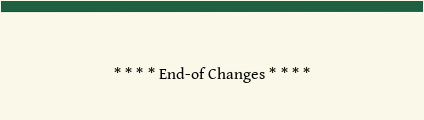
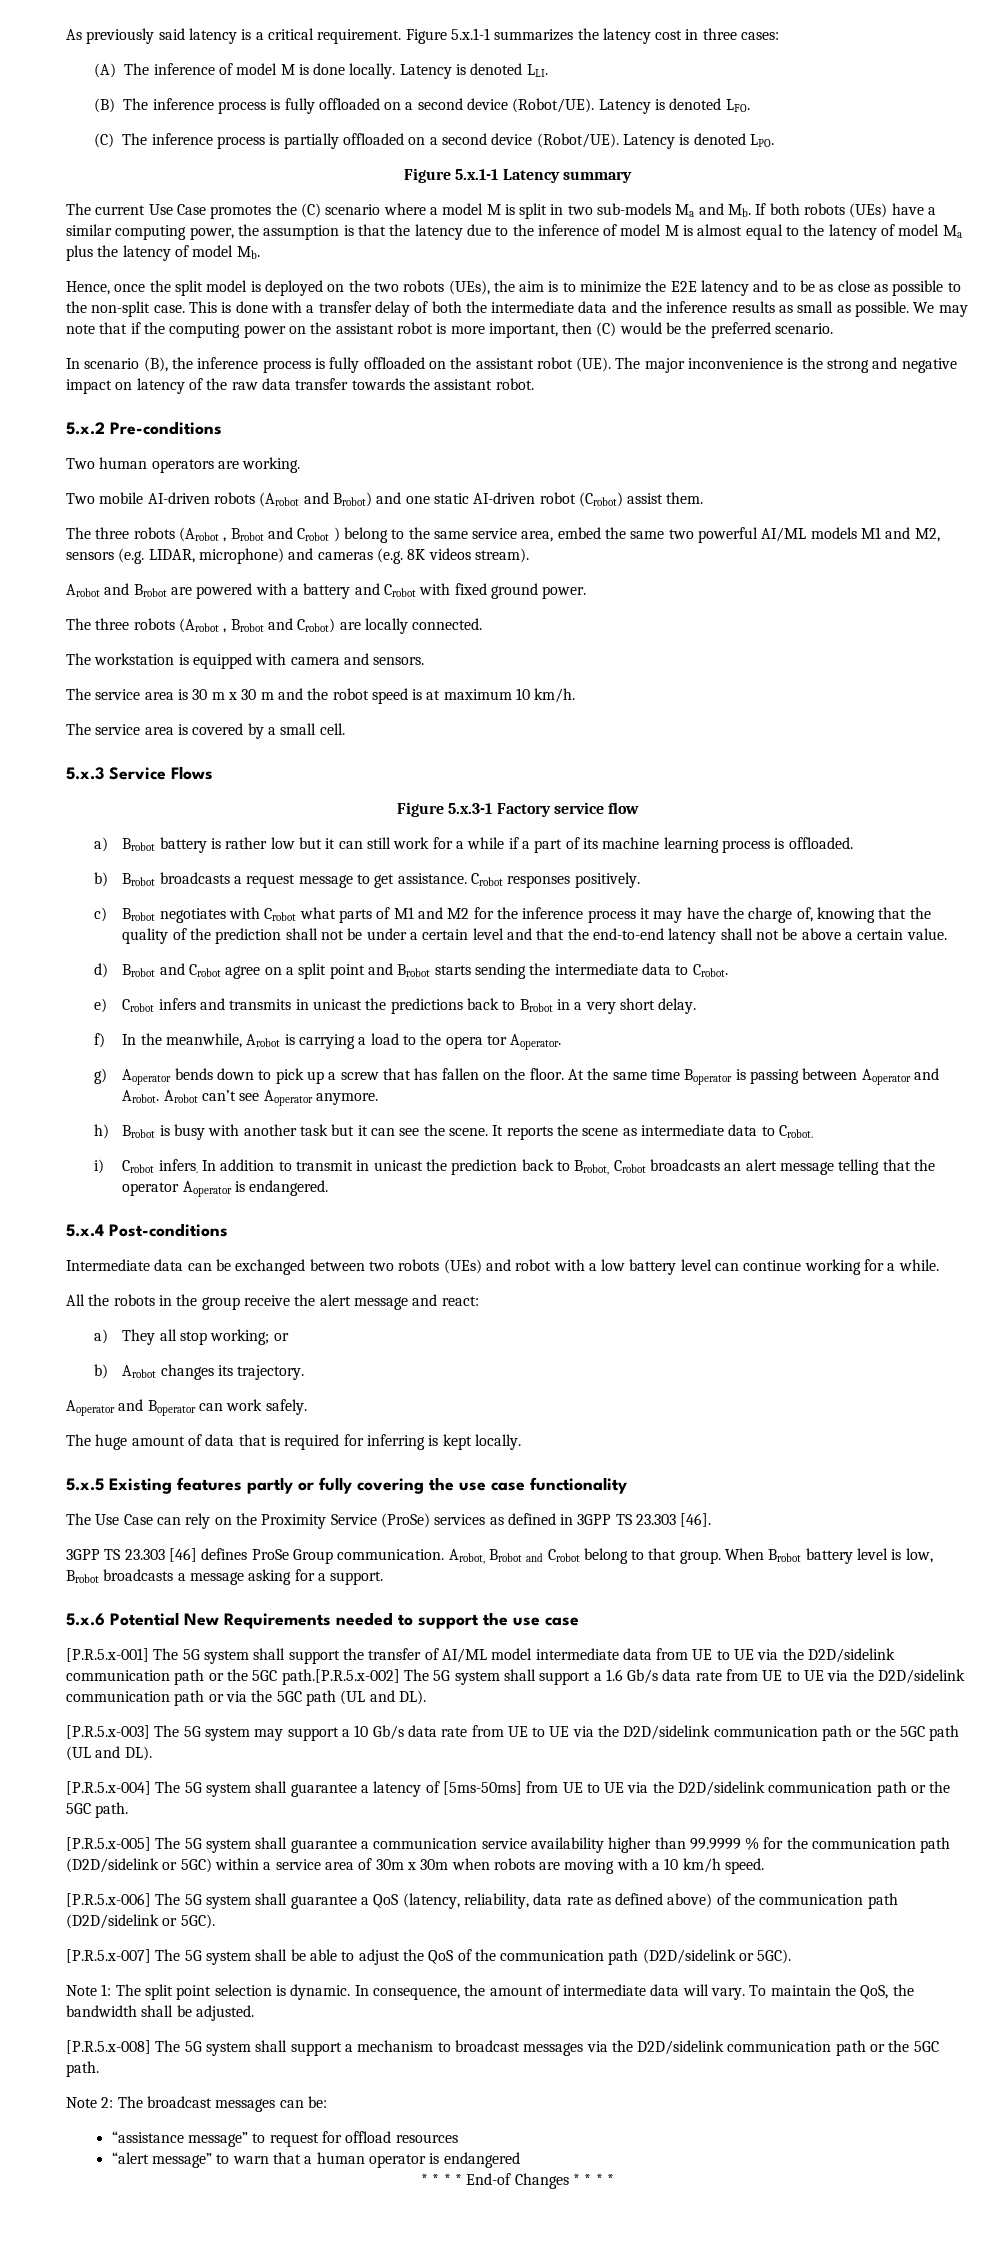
+ As previously said latency is a critical requirement. Figure 5.x.1-1 summarizes the latency cost in three cases:
+ (A) The inference of model M is done locally. Latency is denoted LLI.
+ (B) The inference process is fully offloaded on a second device (Robot/UE). Latency is denoted LFO.
+ (C) The inference process is partially offloaded on a second device (Robot/UE). Latency is denoted LPO.
+ Figure 5.x.1-1 Latency summary
+ The current Use Case promotes the (C) scenario where a model M is split in two sub-models Ma and Mb. If both robots (UEs) have a similar computing power, the assumption is that the latency due to the inference of model M is almost equal to the latency of model Ma plus the latency of model Mb.
+ Hence, once the split model is deployed on the two robots (UEs), the aim is to minimize the E2E latency and to be as close as possible to the non-split case. This is done with a transfer delay of both the intermediate data and the inference results as small as possible. We may note that if the computing power on the assistant robot is more important, then (C) would be the preferred scenario.
+ In scenario (B), the inference process is fully offloaded on the assistant robot (UE). The major inconvenience is the strong and negative impact on latency of the raw data transfer towards the assistant robot.
+ 5.x.2 Pre-conditions
+ Two human operators are working.
+ Two mobile AI-driven robots (Arobot and Brobot) and one static AI-driven robot (Crobot) assist them.
+ The three robots (Arobot , Brobot and Crobot ) belong to the same service area, embed the same two powerful AI/ML models M1 and M2, sensors (e.g. LIDAR, microphone) and cameras (e.g. 8K videos stream).
+ Arobot and Brobot are powered with a battery and Crobot with fixed ground power.
+ The three robots (Arobot , Brobot and Crobot) are locally connected.
+ The workstation is equipped with camera and sensors.
+ The service area is 30 m x 30 m and the robot speed is at maximum 10 km/h.
+ The service area is covered by a small cell.
+ 5.x.3 Service Flows
+ Figure 5.x.3-1 Factory service flow
+ a) Brobot battery is rather low but it can still work for a while if a part of its machine learning process is offloaded.
+ b) Brobot broadcasts a request message to get assistance. Crobot responses positively.
+ c) Brobot negotiates with Crobot what parts of M1 and M2 for the inference process it may have the charge of, knowing that the quality of the prediction shall not be under a certain level and that the end-to-end latency shall not be above a certain value.
+ d) Brobot and Crobot agree on a split point and Brobot starts sending the intermediate data to Crobot.
+ e) Crobot infers and transmits in unicast the predictions back to Brobot in a very short delay.
+ f) In the meanwhile, Arobot is carrying a load to the opera tor Aoperator.
+ g) Aoperator bends down to pick up a screw that has fallen on the floor. At the same time Boperator is passing between Aoperator and Arobot. Arobot can’t see Aoperator anymore.
+ h) Brobot is busy with another task but it can see the scene. It reports the scene as intermediate data to Crobot.
+ i) Crobot infers. In addition to transmit in unicast the prediction back to Brobot, Crobot broadcasts an alert message telling that the operator Aoperator is endangered.
+ 5.x.4 Post-conditions
+ Intermediate data can be exchanged between two robots (UEs) and robot with a low battery level can continue working for a while.
+ All the robots in the group receive the alert message and react:
+ a) They all stop working; or
+ b) Arobot changes its trajectory.
+ Aoperator and Boperator can work safely.
+ The huge amount of data that is required for inferring is kept locally.
+ 5.x.5 Existing features partly or fully covering the use case functionality
+ The Use Case can rely on the Proximity Service (ProSe) services as defined in 3GPP TS 23.303 [46].
+ 3GPP TS 23.303 [46] defines ProSe Group communication. Arobot, Brobot and Crobot belong to that group. When Brobot battery level is low, Brobot broadcasts a message asking for a support.
+ 5.x.6 Potential New Requirements needed to support the use case
+ [P.R.5.x-001] The 5G system shall support the transfer of AI/ML model intermediate data from UE to UE via the D2D/sidelink communication path or the 5GC path.[P.R.5.x-002] The 5G system shall support a 1.6 Gb/s data rate from UE to UE via the D2D/sidelink communication path or via the 5GC path (UL and DL).
+ [P.R.5.x-003] The 5G system may support a 10 Gb/s data rate from UE to UE via the D2D/sidelink communication path or the 5GC path (UL and DL).
+ [P.R.5.x-004] The 5G system shall guarantee a latency of [5ms-50ms] from UE to UE via the D2D/sidelink communication path or the 5GC path.
+ [P.R.5.x-005] The 5G system shall guarantee a communication service availability higher than 99.9999 % for the communication path (D2D/sidelink or 5GC) within a service area of 30m x 30m when robots are moving with a 10 km/h speed.
+ [P.R.5.x-006] The 5G system shall guarantee a QoS (latency, reliability, data rate as defined above) of the communication path (D2D/sidelink or 5GC).
+ [P.R.5.x-007] The 5G system shall be able to adjust the QoS of the communication path (D2D/sidelink or 5GC).
+ Note 1: The split point selection is dynamic. In consequence, the amount of intermediate data will vary. To maintain the QoS, the bandwidth shall be adjusted.
+ [P.R.5.x-008] The 5G system shall support a mechanism to broadcast messages via the D2D/sidelink communication path or the 5GC path.
+ Note 2: The broadcast messages can be:
+ “assistance message” to request for offload resources
+ “alert message” to warn that a human operator is endangered

